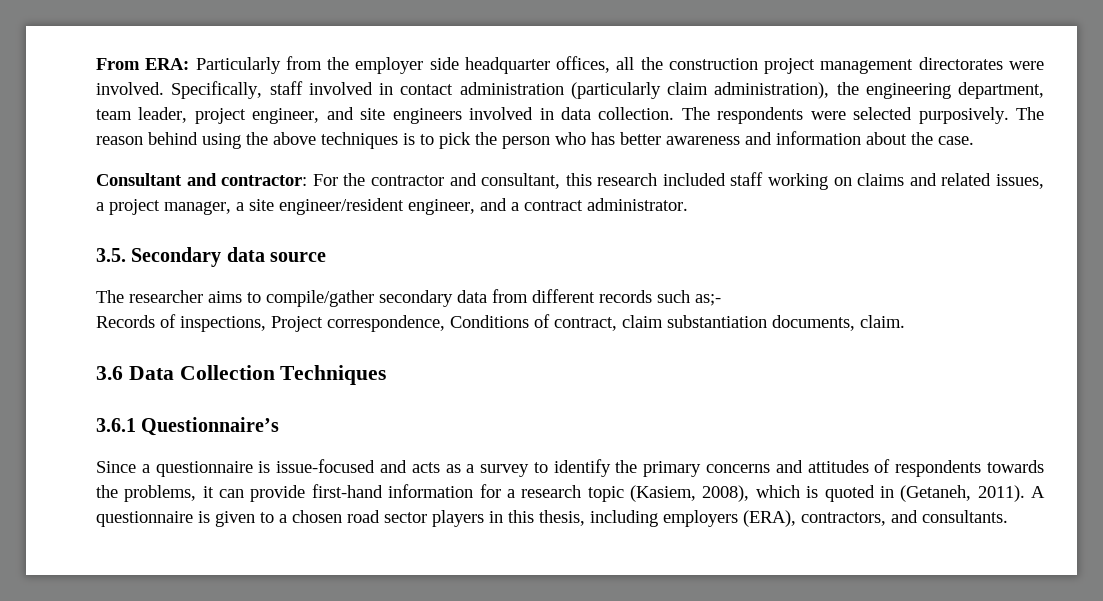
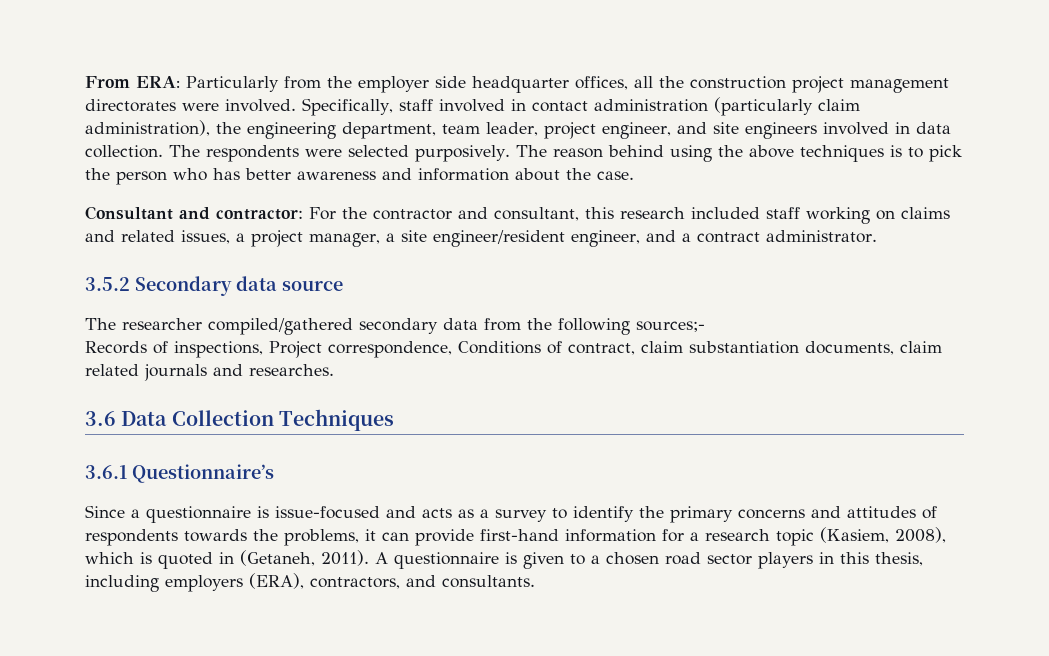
- 3.5. Secondary data source
+ 3.5.2 Secondary data source
- The researcher aims to compile/gather secondary data from different records such as;-
+ The researcher compiled/gathered secondary data from the following sources;-
- Records of inspections, Project correspondence, Conditions of contract, claim substantiation documents, claim.
+ Records of inspections, Project correspondence, Conditions of contract, claim substantiation documents, claim related journals and researches.

